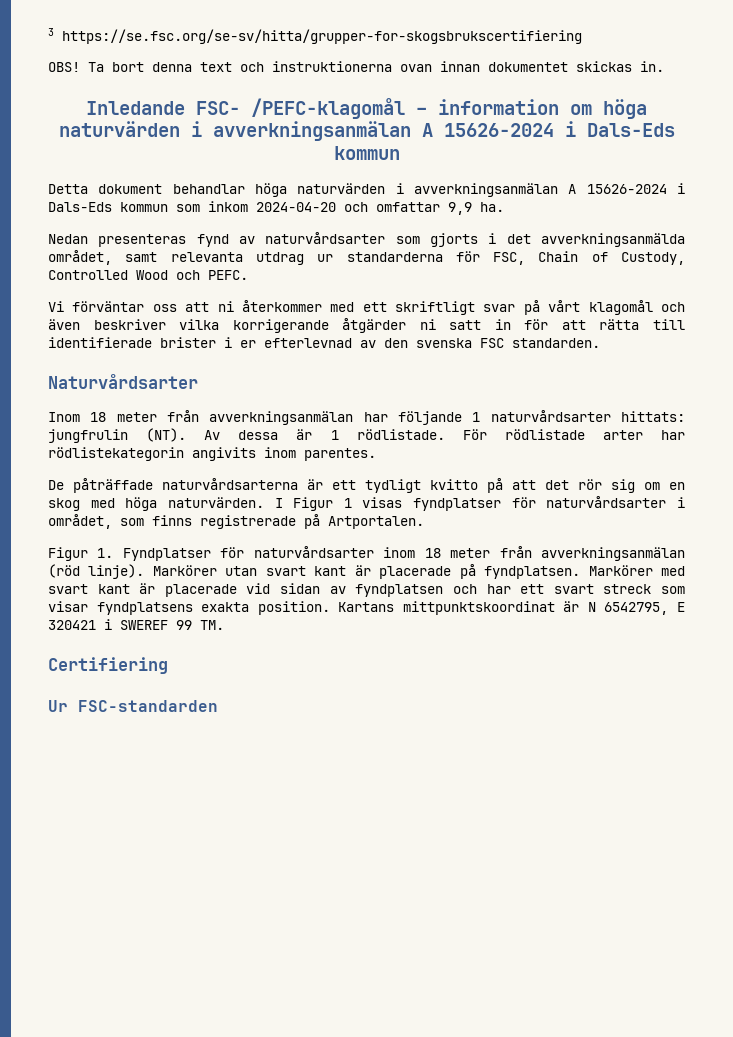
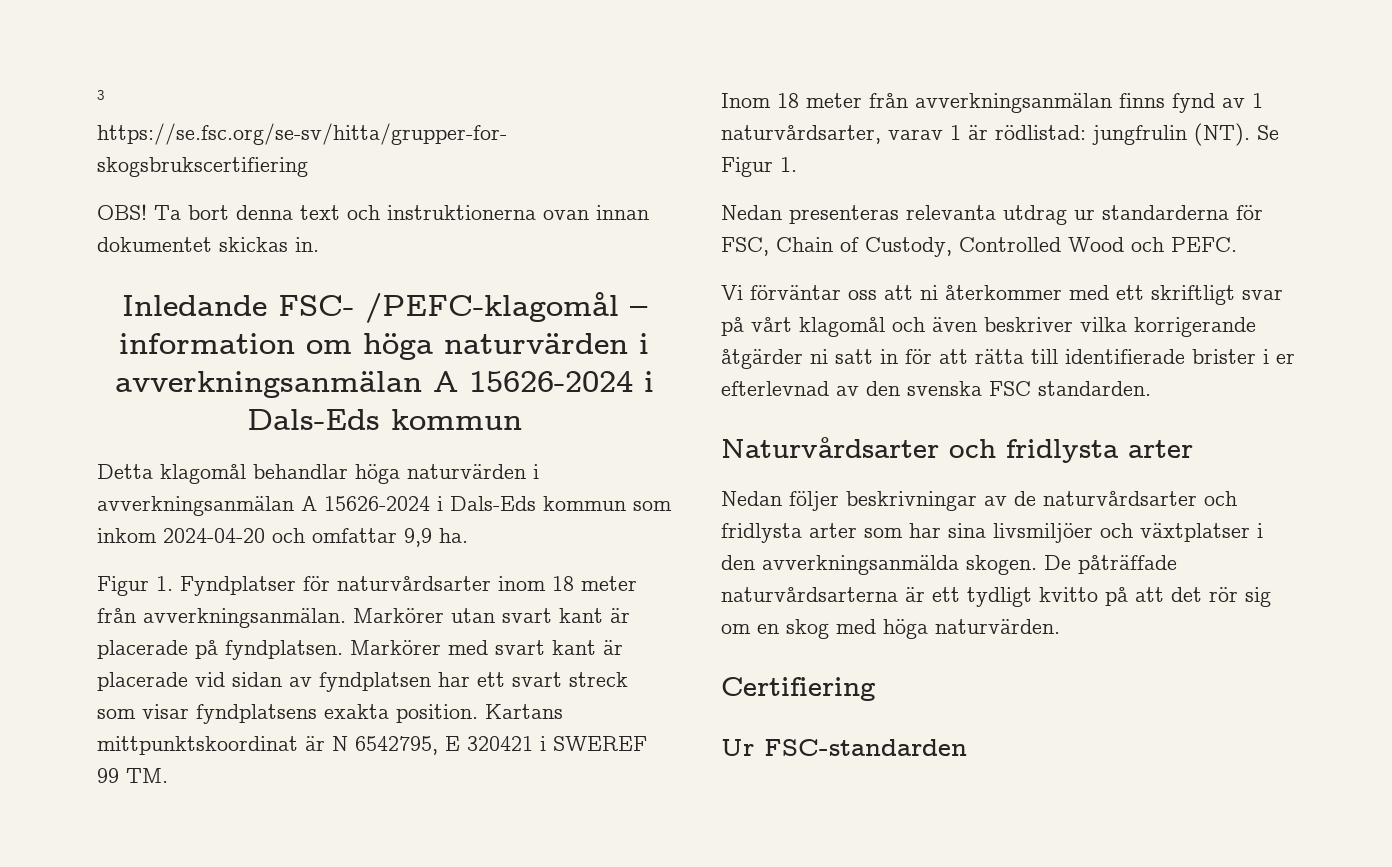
- Detta dokument behandlar höga naturvärden i avverkningsanmälan A 15626-2024 i Dals-Eds kommun som inkom 2024-04-20 och omfattar 9,9 ha.
+ Detta klagomål behandlar höga naturvärden i avverkningsanmälan A 15626-2024 i Dals-Eds kommun som inkom 2024-04-20 och omfattar 9,9 ha.
- Nedan presenteras fynd av naturvårdsarter som gjorts i det avverkningsanmälda området, samt relevanta utdrag ur standarderna för FSC, Chain of Custody, Controlled Wood och PEFC.
+ Figur 1. Fyndplatser för naturvårdsarter inom 18 meter från avverkningsanmälan. Markörer utan svart kant är placerade på fyndplatsen. Markörer med svart kant är placerade vid sidan av fyndplatsen har ett svart streck som visar fyndplatsens exakta position. Kartans mittpunktskoordinat är N 6542795, E 320421 i SWEREF 99 TM.
+ Inom 18 meter från avverkningsanmälan finns fynd av 1 naturvårdsarter, varav 1 är rödlistad: jungfrulin (NT). Se Figur 1.
+ Nedan presenteras relevanta utdrag ur standarderna för FSC, Chain of Custody, Controlled Wood och PEFC.
- Naturvårdsarter
- Inom 18 meter från avverkningsanmälan har följande 1 naturvårdsarter hittats: jungfrulin (NT). Av dessa är 1 rödlistade. För rödlistade arter har rödlistekategorin angivits inom parentes.
- De påträffade naturvårdsarterna är ett tydligt kvitto på att det rör sig om en skog med höga naturvärden. I Figur 1 visas fyndplatser för naturvårdsarter i området, som finns registrerade på Artportalen.
- Figur 1. Fyndplatser för naturvårdsarter inom 18 meter från avverkningsanmälan (röd linje). Markörer utan svart kant är placerade på fyndplatsen. Markörer med svart kant är placerade vid sidan av fyndplatsen och har ett svart streck som visar fyndplatsens exakta position. Kartans mittpunktskoordinat är N 6542795, E 320421 i SWEREF 99 TM.
+ Naturvårdsarter och fridlysta arter
+ Nedan följer beskrivningar av de naturvårdsarter och fridlysta arter som har sina livsmiljöer och växtplatser i den avverkningsanmälda skogen. De påträffade naturvårdsarterna är ett tydligt kvitto på att det rör sig om en skog med höga naturvärden.

